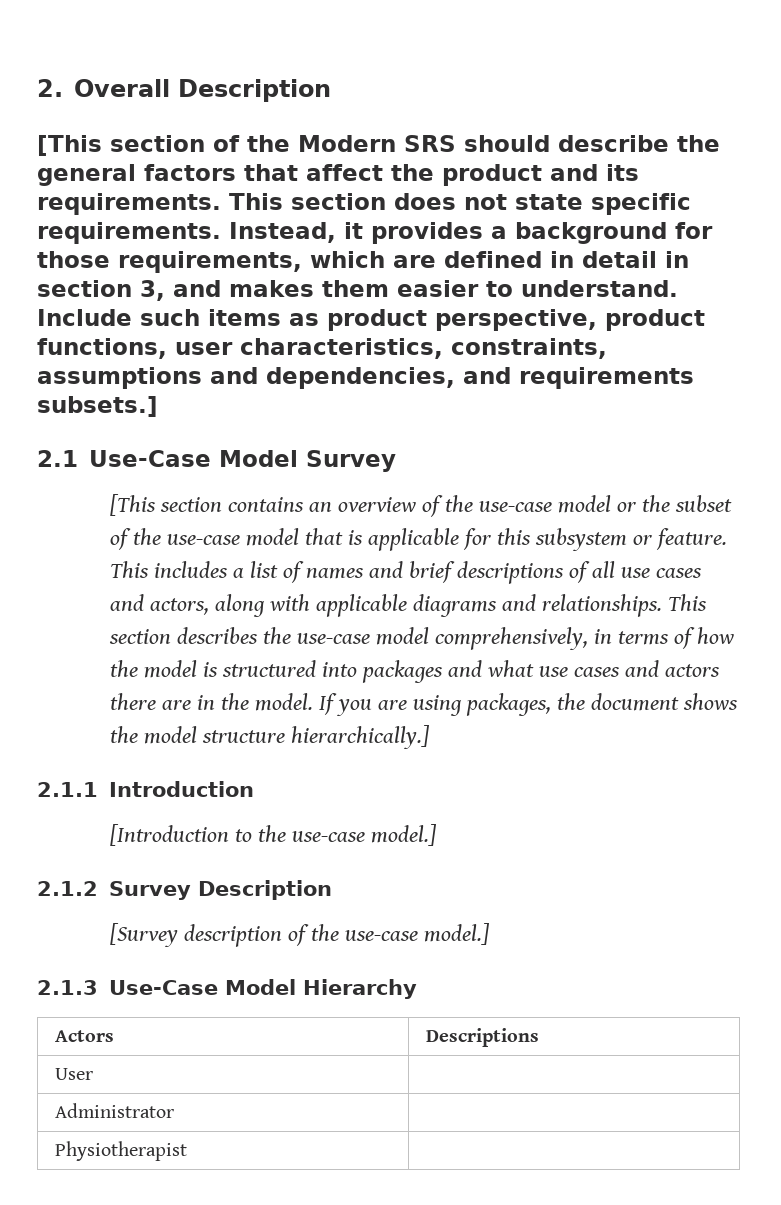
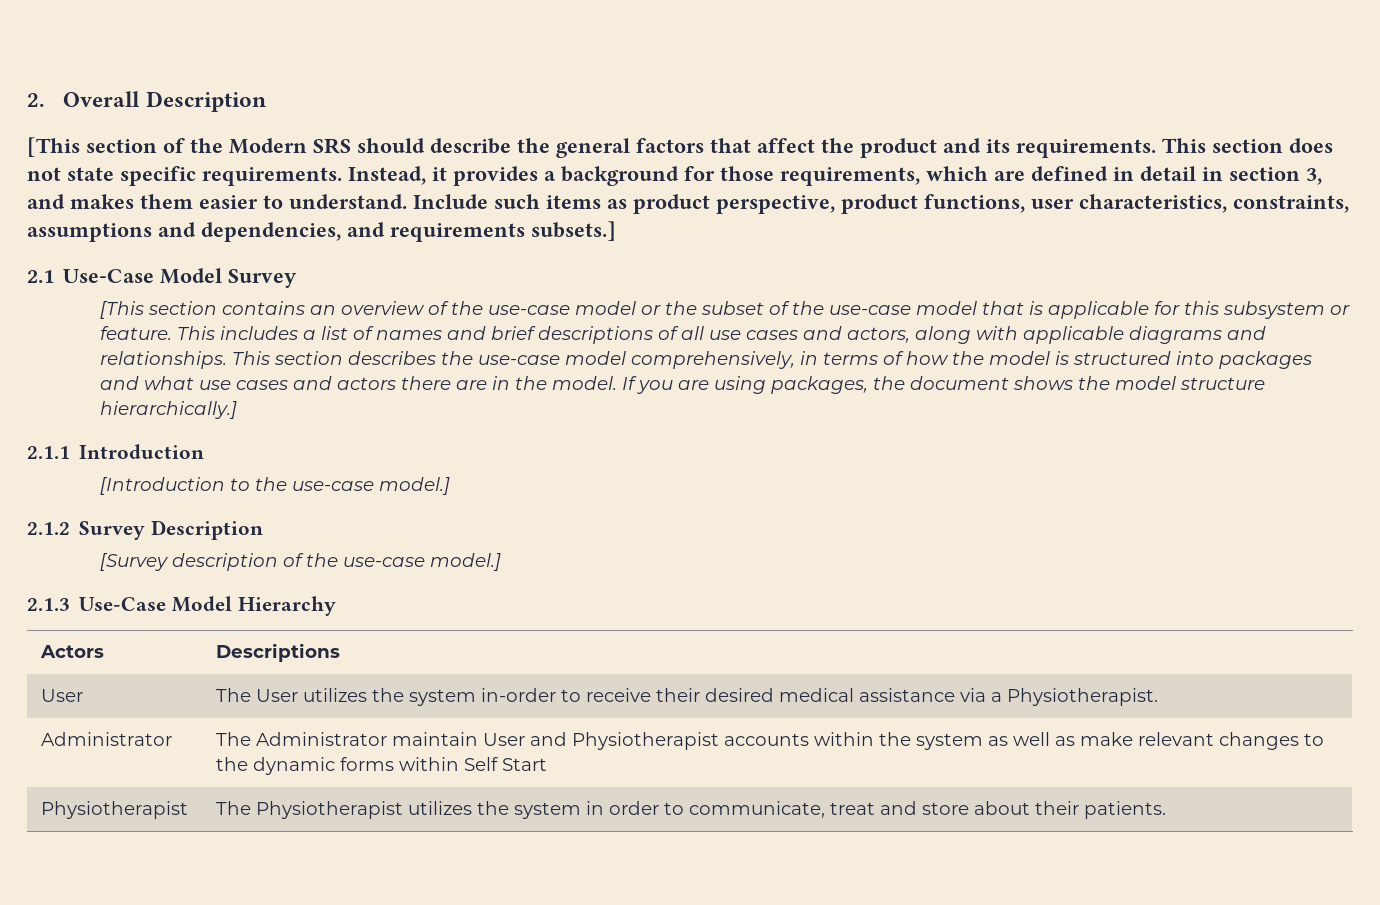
- User |
- Administrator |
- Physiotherapist |
+ User | The User utilizes the system in-order to receive their desired medical assistance via a Physiotherapist.
+ Administrator | The Administrator maintain User and Physiotherapist accounts within the system as well as make relevant changes to the dynamic forms within Self Start
+ Physiotherapist | The Physiotherapist utilizes the system in order to communicate, treat and store about their patients.

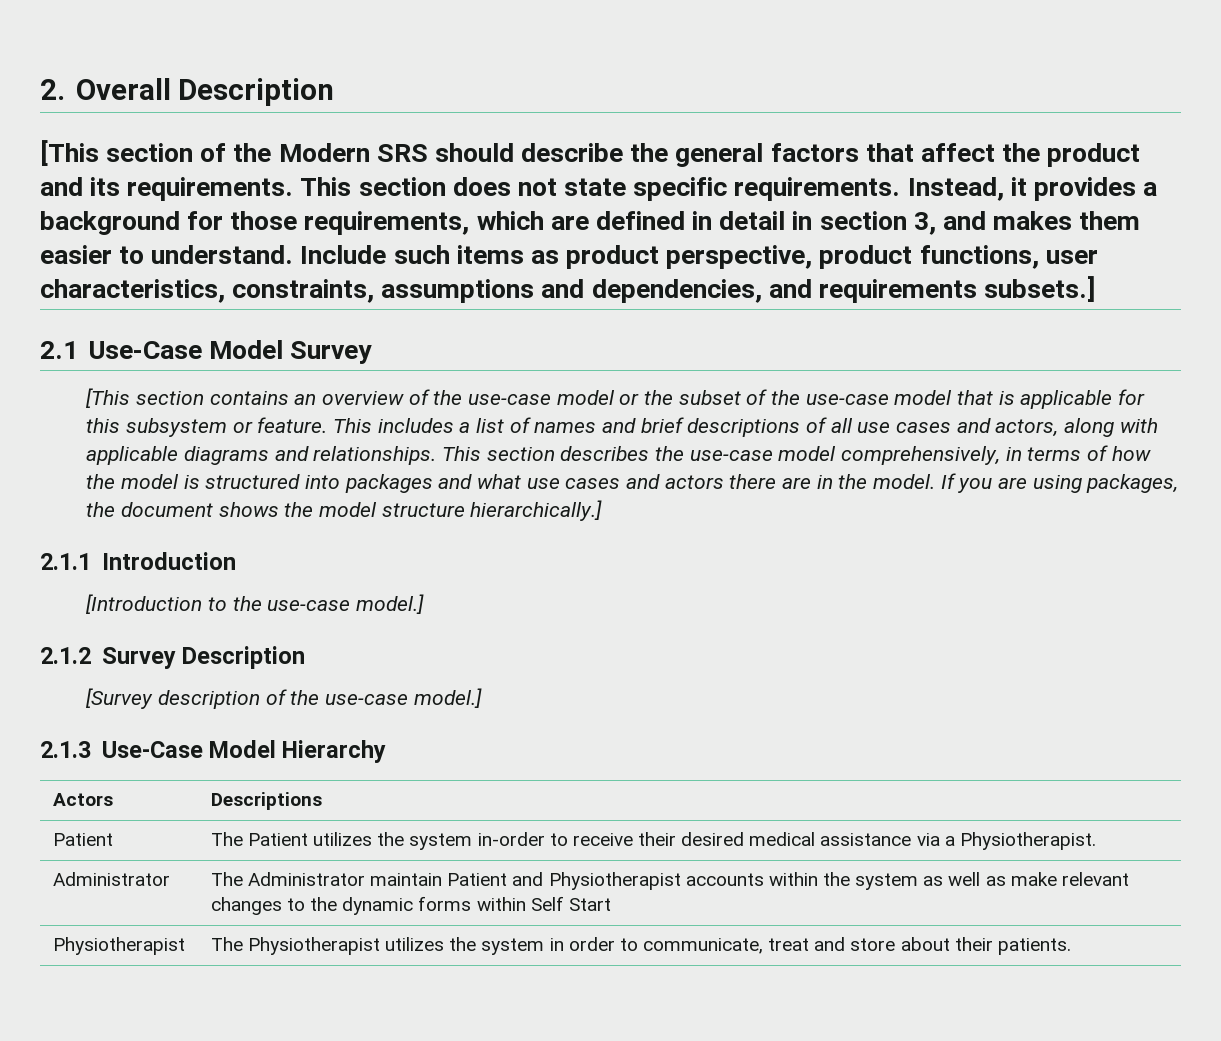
- User | The User utilizes the system in-order to receive their desired medical assistance via a Physiotherapist.
+ Patient | The Patient utilizes the system in-order to receive their desired medical assistance via a Physiotherapist.
- Administrator | The Administrator maintain User and Physiotherapist accounts within the system as well as make relevant changes to the dynamic forms within Self Start
+ Administrator | The Administrator maintain Patient and Physiotherapist accounts within the system as well as make relevant changes to the dynamic forms within Self Start

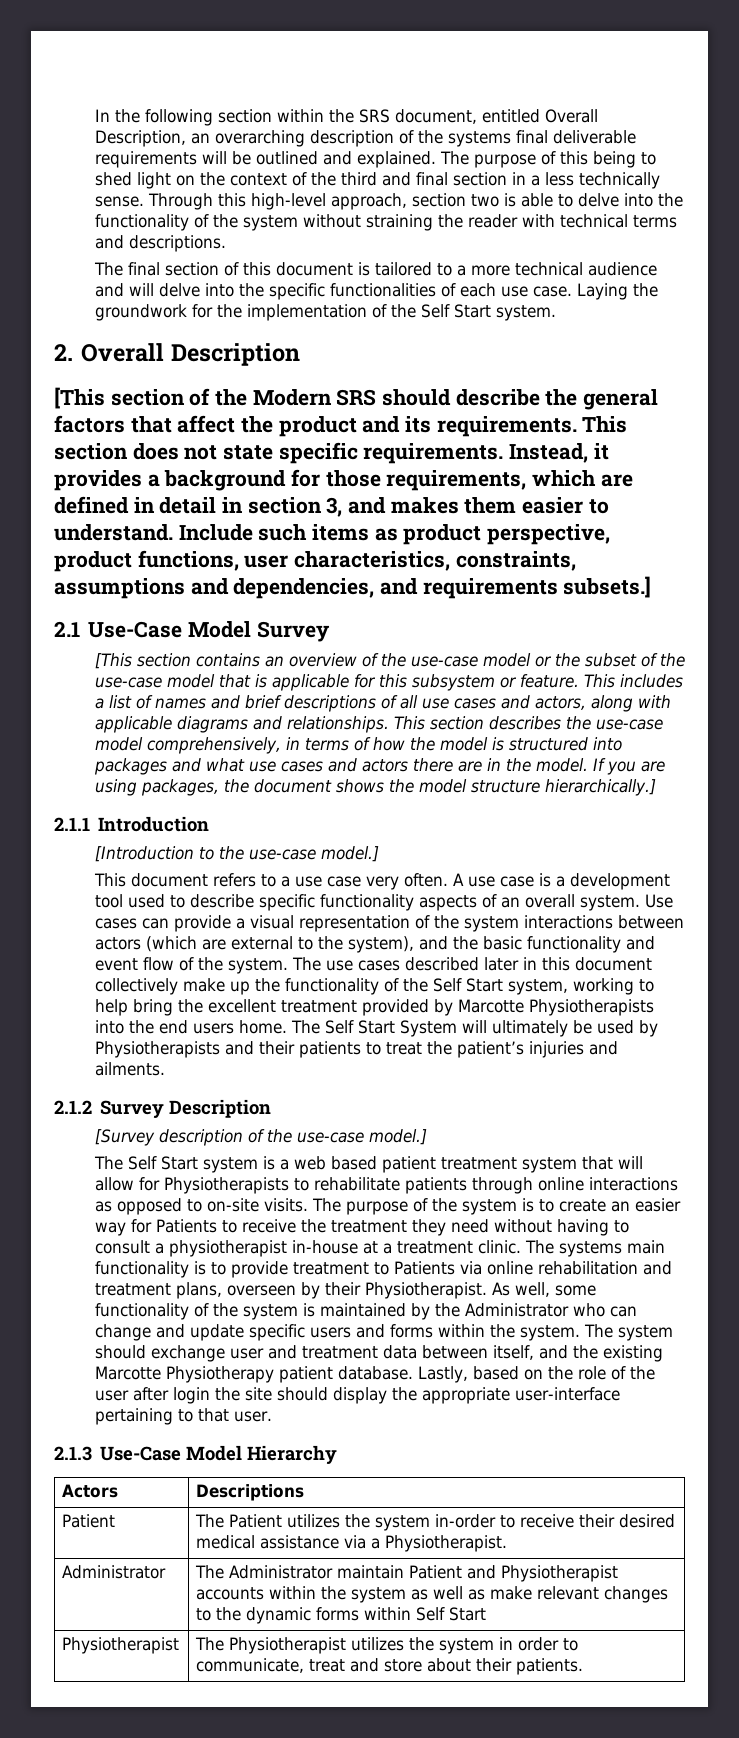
+ In the following section within the SRS document, entitled Overall Description, an overarching description of the systems final deliverable requirements will be outlined and explained. The purpose of this being to shed light on the context of the third and final section in a less technically sense. Through this high-level approach, section two is able to delve into the functionality of the system without straining the reader with technical terms and descriptions.
+ The final section of this document is tailored to a more technical audience and will delve into the specific functionalities of each use case. Laying the groundwork for the implementation of the Self Start system.
+ This document refers to a use case very often. A use case is a development tool used to describe specific functionality aspects of an overall system. Use cases can provide a visual representation of the system interactions between actors (which are external to the system), and the basic functionality and event flow of the system. The use cases described later in this document collectively make up the functionality of the Self Start system, working to help bring the excellent treatment provided by Marcotte Physiotherapists into the end users home. The Self Start System will ultimately be used by Physiotherapists and their patients to treat the patient’s injuries and ailments.
+ The Self Start system is a web based patient treatment system that will allow for Physiotherapists to rehabilitate patients through online interactions as opposed to on-site visits. The purpose of the system is to create an easier way for Patients to receive the treatment they need without having to consult a physiotherapist in-house at a treatment clinic. The systems main functionality is to provide treatment to Patients via online rehabilitation and treatment plans, overseen by their Physiotherapist. As well, some functionality of the system is maintained by the Administrator who can change and update specific users and forms within the system. The system should exchange user and treatment data between itself, and the existing Marcotte Physiotherapy patient database. Lastly, based on the role of the user after login the site should display the appropriate user-interface pertaining to that user.

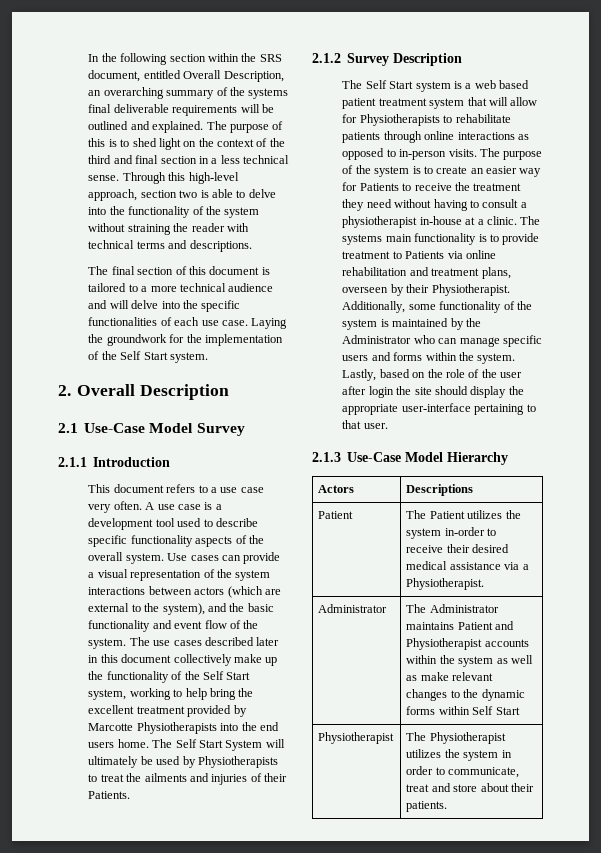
- In the following section within the SRS document, entitled Overall Description, an overarching description of the systems final deliverable requirements will be outlined and explained.
+ In the following section within the SRS document, entitled Overall Description, an overarching summary of the systems final deliverable requirements will be outlined and explained.
- The purpose of this being to shed light on the context of the third and final section in a less technically sense.
+ The purpose of this is to shed light on the context of the third and final section in a less technical sense.
- [This section of the Modern SRS should describe the general factors that affect the product and its requirements. This section does not state specific requirements. Instead, it provides a background for those requirements, which are defined in detail in section 3, and makes them easier to understand. Include such items as product perspective, product functions, user characteristics, constraints, assumptions and dependencies, and requirements subsets.]
  2.1 Use-Case Model Survey
- [This section contains an overview of the use-case model or the subset of the use-case model that is applicable for this subsystem or feature. This includes a list of names and brief descriptions of all use cases and actors, along with applicable diagrams and relationships. This section describes the use-case model comprehensively, in terms of how the model is structured into packages and what use cases and actors there are in the model. If you are using packages, the document shows the model structure hierarchically.]
  2.1.1 Introduction
- [Introduction to the use-case model.]
- A use case is a development tool used to describe specific functionality aspects of an overall system.
+ A use case is a development tool used to describe specific functionality aspects of the overall system.
- The Self Start System will ultimately be used by Physiotherapists and their patients to treat the patient’s injuries and ailments.
+ The Self Start System will ultimately be used by Physiotherapists to treat the ailments and injuries of their Patients.
  2.1.2 Survey Description
- [Survey description of the use-case model.]
- The Self Start system is a web based patient treatment system that will allow for Physiotherapists to rehabilitate patients through online interactions as opposed to on-site visits.
+ The Self Start system is a web based patient treatment system that will allow for Physiotherapists to rehabilitate patients through online interactions as opposed to in-person visits.
- The purpose of the system is to create an easier way for Patients to receive the treatment they need without having to consult a physiotherapist in-house at a treatment clinic.
+ The purpose of the system is to create an easier way for Patients to receive the treatment they need without having to consult a physiotherapist in-house at a clinic.
- As well, some functionality of the system is maintained by the Administrator who can change and update specific users and forms within the system.
+ Additionally, some functionality of the system is maintained by the Administrator who can manage specific users and forms within the system.
- The system should exchange user and treatment data between itself, and the existing Marcotte Physiotherapy patient database.
- Administrator | The Administrator maintain Patient and Physiotherapist accounts within the system as well as make relevant changes to the dynamic forms within Self Start
+ Administrator | The Administrator maintains Patient and Physiotherapist accounts within the system as well as make relevant changes to the dynamic forms within Self Start

